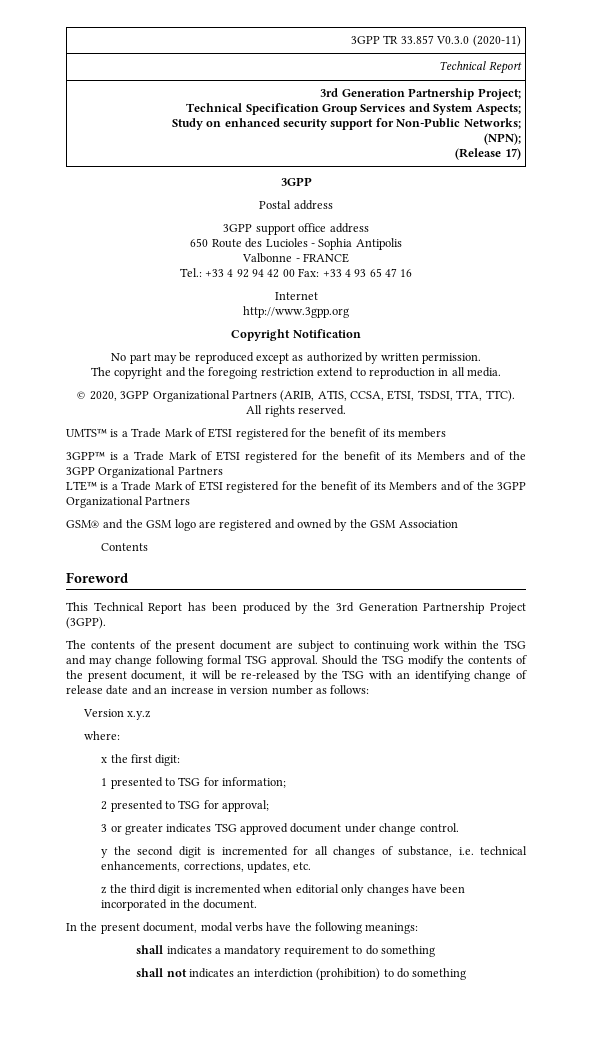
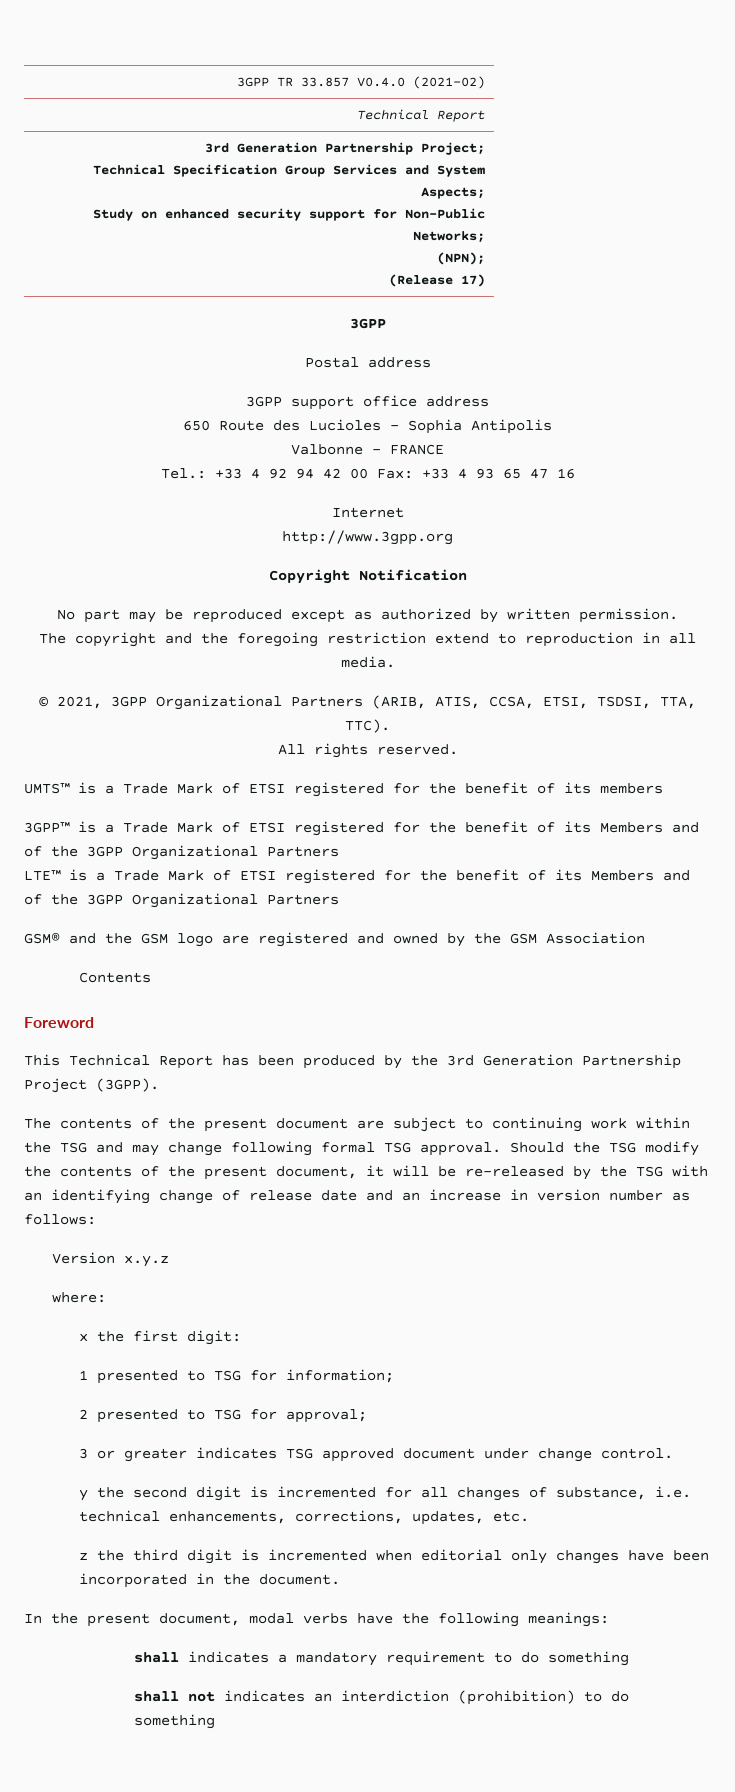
- 3GPP TR 33.857 V0.3.0 (2020-11)
+ 3GPP TR 33.857 V0.4.0 (2021-02)
- © 2020, 3GPP Organizational Partners (ARIB, ATIS, CCSA, ETSI, TSDSI, TTA, TTC).
+ © 2021, 3GPP Organizational Partners (ARIB, ATIS, CCSA, ETSI, TSDSI, TTA, TTC).

